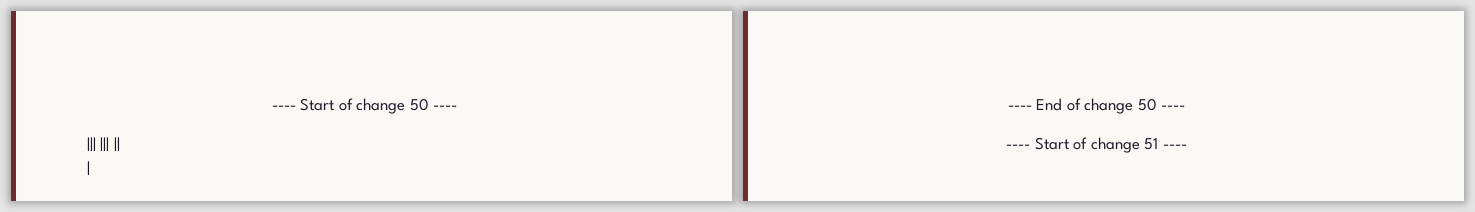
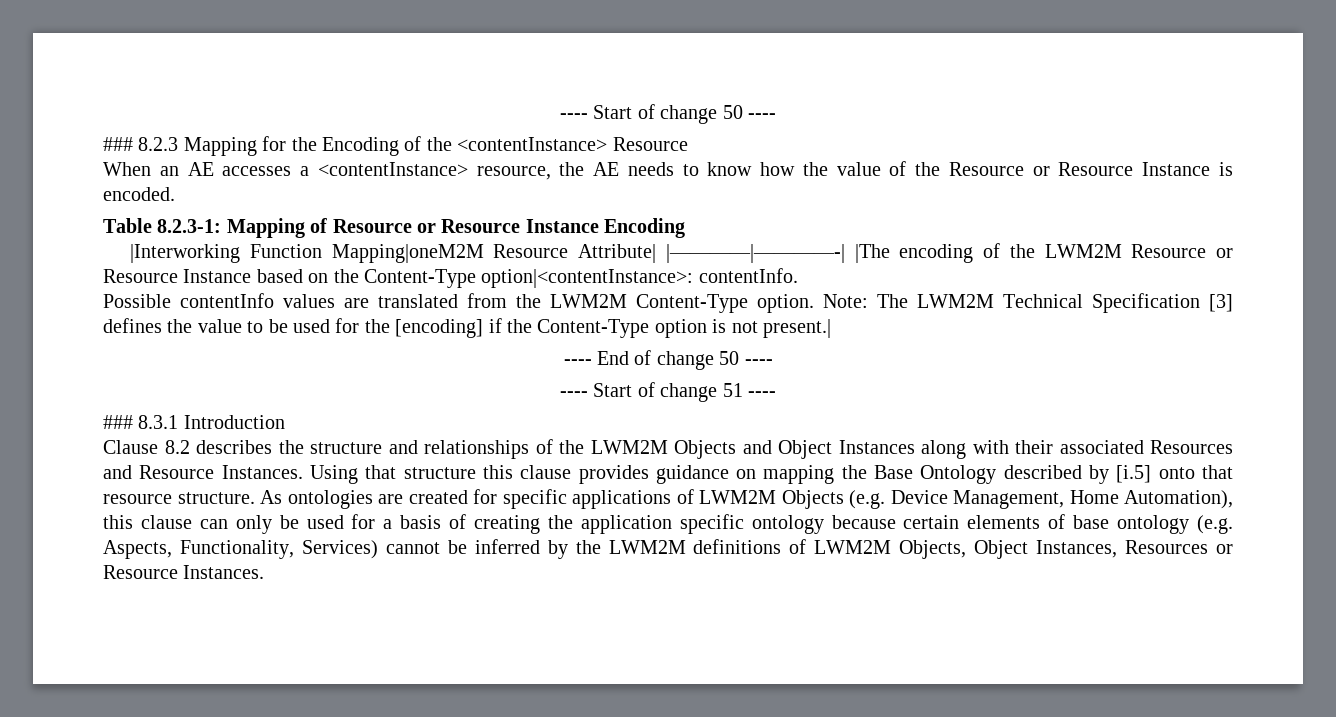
- ||| ||| ||
- |
+ ### 8.2.3 Mapping for the Encoding of the <contentInstance> Resource
+ When an AE accesses a <contentInstance> resource, the AE needs to know how the value of the Resource or Resource Instance is encoded.
+ Table 8.2.3-1: Mapping of Resource or Resource Instance Encoding
+ |Interworking Function Mapping|oneM2M Resource Attribute| |————|————-| |The encoding of the LWM2M Resource or Resource Instance based on the Content-Type option|<contentInstance>: contentInfo.
+ Possible contentInfo values are translated from the LWM2M Content-Type option. Note: The LWM2M Technical Specification [3] defines the value to be used for the [encoding] if the Content-Type option is not present.|
+ ### 8.3.1 Introduction
+ Clause 8.2 describes the structure and relationships of the LWM2M Objects and Object Instances along with their associated Resources and Resource Instances. Using that structure this clause provides guidance on mapping the Base Ontology described by [i.5] onto that resource structure. As ontologies are created for specific applications of LWM2M Objects (e.g. Device Management, Home Automation), this clause can only be used for a basis of creating the application specific ontology because certain elements of base ontology (e.g. Aspects, Functionality, Services) cannot be inferred by the LWM2M definitions of LWM2M Objects, Object Instances, Resources or Resource Instances.

